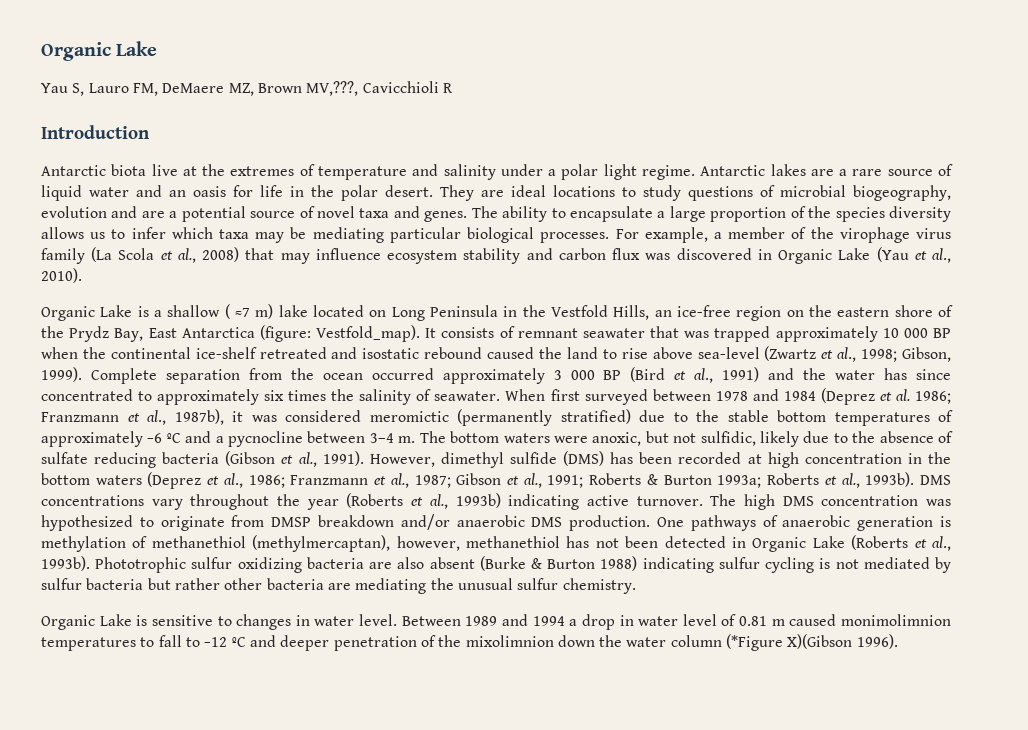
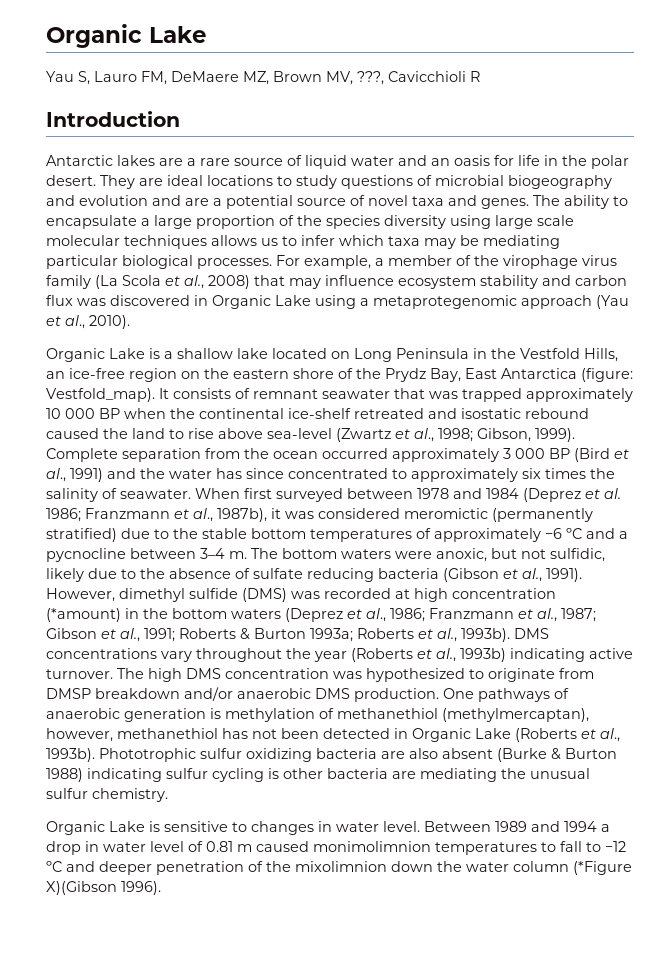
- Yau S, Lauro FM, DeMaere MZ, Brown MV,???, Cavicchioli R
+ Yau S, Lauro FM, DeMaere MZ, Brown MV, ???, Cavicchioli R
- Antarctic biota live at the extremes of temperature and salinity under a polar light regime. Antarctic lakes are a rare source of liquid water and an oasis for life in the polar desert.
+ Antarctic lakes are a rare source of liquid water and an oasis for life in the polar desert.
- They are ideal locations to study questions of microbial biogeography, evolution and are a potential source of novel taxa and genes.
+ They are ideal locations to study questions of microbial biogeography and evolution and are a potential source of novel taxa and genes.
- The ability to encapsulate a large proportion of the species diversity allows us to infer which taxa may be mediating particular biological processes.
+ The ability to encapsulate a large proportion of the species diversity using large scale molecular techniques allows us to infer which taxa may be mediating particular biological processes.
- For example, a member of the virophage virus family (La Scola et al., 2008) that may influence ecosystem stability and carbon flux was discovered in Organic Lake (Yau et al., 2010).
+ For example, a member of the virophage virus family (La Scola et al., 2008) that may influence ecosystem stability and carbon flux was discovered in Organic Lake using a metaprotegenomic approach (Yau et al., 2010).
- Organic Lake is a shallow ( ≈7 m) lake located on Long Peninsula in the Vestfold Hills, an ice-free region on the eastern shore of the Prydz Bay, East Antarctica (figure: Vestfold_map).
+ Organic Lake is a shallow lake located on Long Peninsula in the Vestfold Hills, an ice-free region on the eastern shore of the Prydz Bay, East Antarctica (figure: Vestfold_map).
- However, dimethyl sulfide (DMS) has been recorded at high concentration in the bottom waters (Deprez et al., 1986; Franzmann et al., 1987; Gibson et al., 1991; Roberts & Burton 1993a; Roberts et al., 1993b).
+ However, dimethyl sulfide (DMS) was recorded at high concentration (*amount) in the bottom waters (Deprez et al., 1986; Franzmann et al., 1987; Gibson et al., 1991; Roberts & Burton 1993a; Roberts et al., 1993b).
- Phototrophic sulfur oxidizing bacteria are also absent (Burke & Burton 1988) indicating sulfur cycling is not mediated by sulfur bacteria but rather other bacteria are mediating the unusual sulfur chemistry.
+ Phototrophic sulfur oxidizing bacteria are also absent (Burke & Burton 1988) indicating sulfur cycling is other bacteria are mediating the unusual sulfur chemistry.

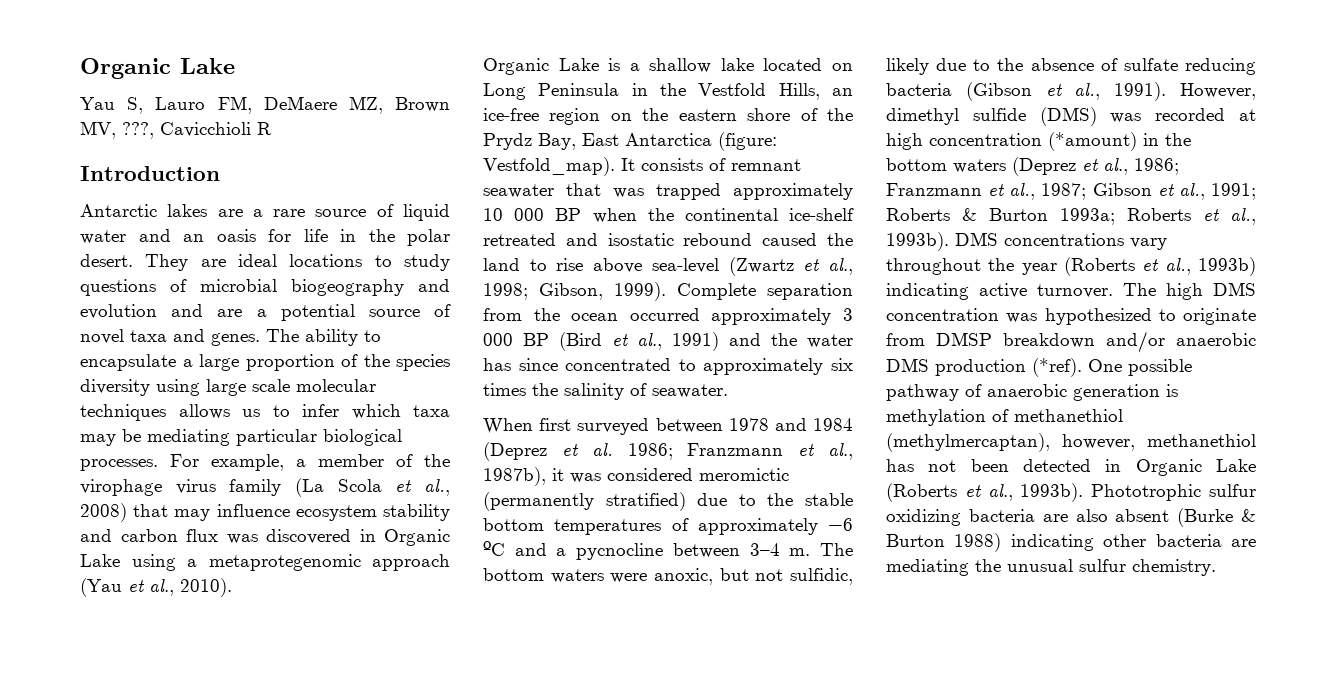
- Complete separation from the ocean occurred approximately 3 000 BP (Bird et al., 1991) and the water has since concentrated to approximately six times the salinity of seawater. When first surveyed between 1978 and 1984 (Deprez et al. 1986;
+ Complete separation from the ocean occurred approximately 3 000 BP (Bird et al., 1991) and the water has since concentrated to approximately six times the salinity of seawater.
+ When first surveyed between 1978 and 1984 (Deprez et al. 1986;
- The high DMS concentration was hypothesized to originate from DMSP breakdown and/or anaerobic DMS production. One pathways of anaerobic generation is methylation of methanethiol (methylmercaptan), however, methanethiol has not been detected in Organic Lake (Roberts et al., 1993b).
+ The high DMS concentration was hypothesized to originate from DMSP breakdown and/or anaerobic DMS production (*ref). One possible pathway of anaerobic generation is methylation of methanethiol (methylmercaptan), however, methanethiol has not been detected in Organic Lake (Roberts et al., 1993b).
- Phototrophic sulfur oxidizing bacteria are also absent (Burke & Burton 1988) indicating sulfur cycling is other bacteria are mediating the unusual sulfur chemistry.
+ Phototrophic sulfur oxidizing bacteria are also absent (Burke & Burton 1988) indicating other bacteria are mediating the unusual sulfur chemistry.
- Organic Lake is sensitive to changes in water level. Between 1989 and 1994 a drop in water level of 0.81 m caused monimolimnion temperatures to fall to −12 ºC and deeper penetration of the mixolimnion down the water column (*Figure X)(Gibson 1996).

